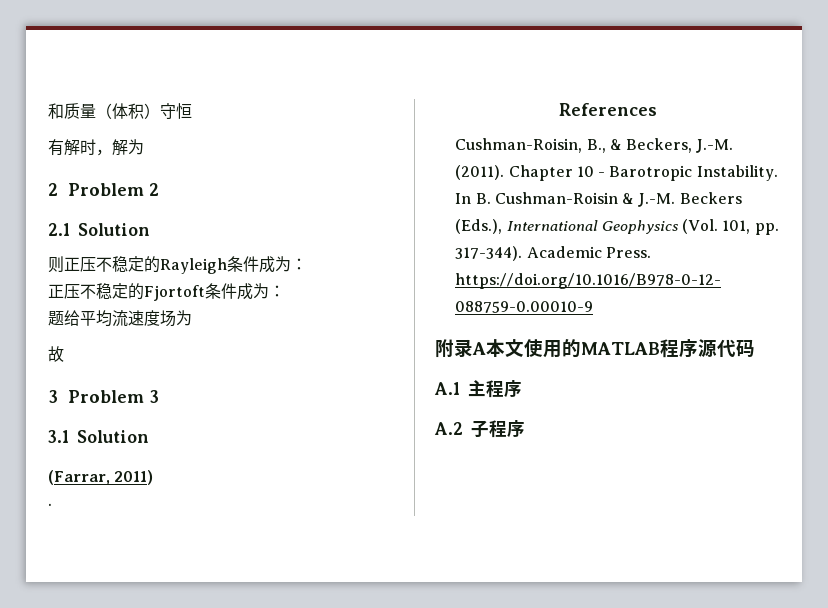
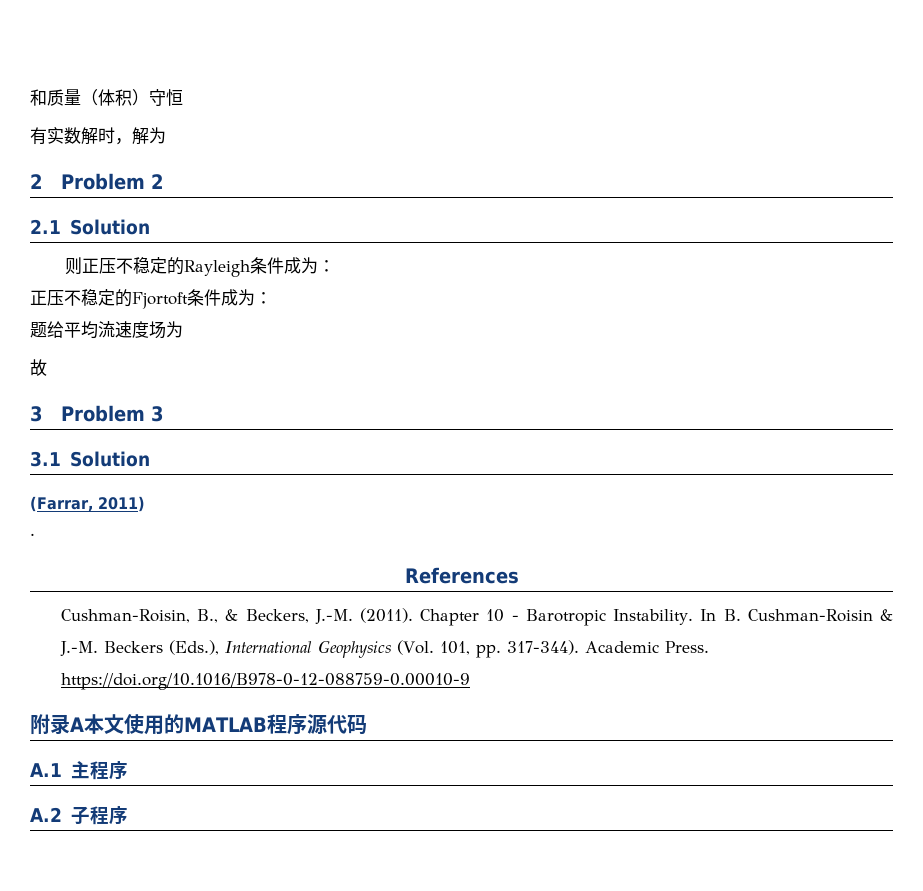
- 有解时，解为
+ 有实数解时，解为

